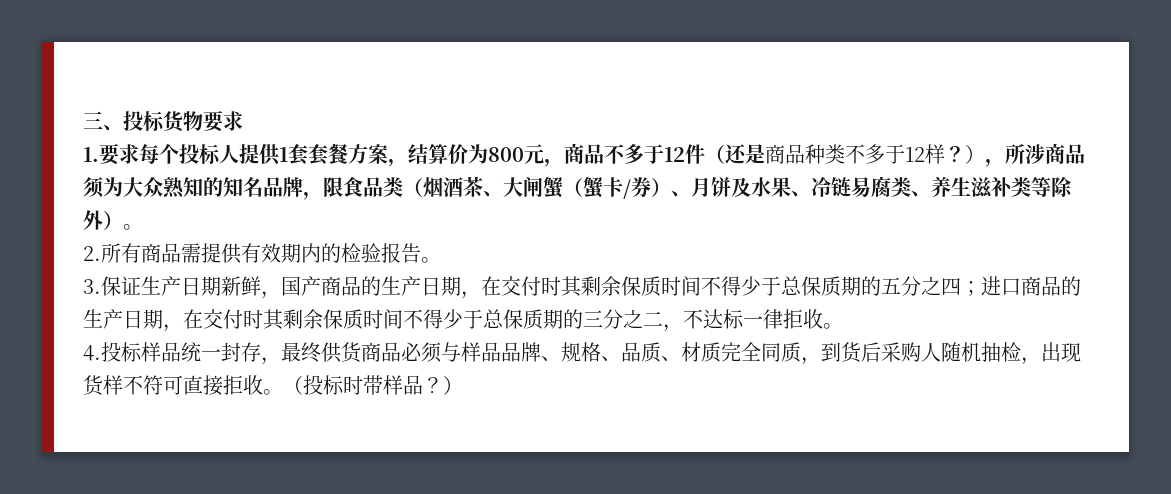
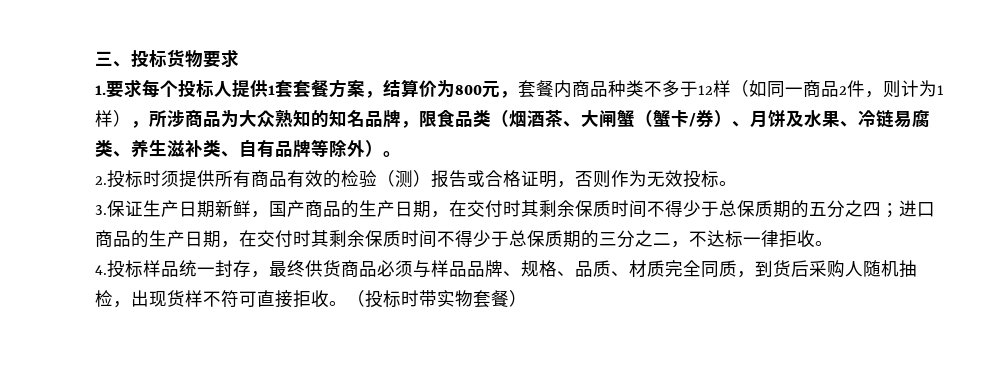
- 1.要求每个投标人提供1套套餐方案，结算价为800元，商品不多于12件（还是商品种类不多于12样？），所涉商品须为大众熟知的知名品牌，限食品类（烟酒茶、大闸蟹（蟹卡/券）、月饼及水果、冷链易腐类、养生滋补类等除外）。
+ 1.要求每个投标人提供1套套餐方案，结算价为800元，套餐内商品种类不多于12样（如同一商品2件，则计为1样），所涉商品为大众熟知的知名品牌，限食品类（烟酒茶、大闸蟹（蟹卡/券）、月饼及水果、冷链易腐类、养生滋补类、自有品牌等除外）。
- 2.所有商品需提供有效期内的检验报告。
+ 2.投标时须提供所有商品有效的检验（测）报告或合格证明，否则作为无效投标。
- （投标时带样品？）
+ （投标时带实物套餐）

